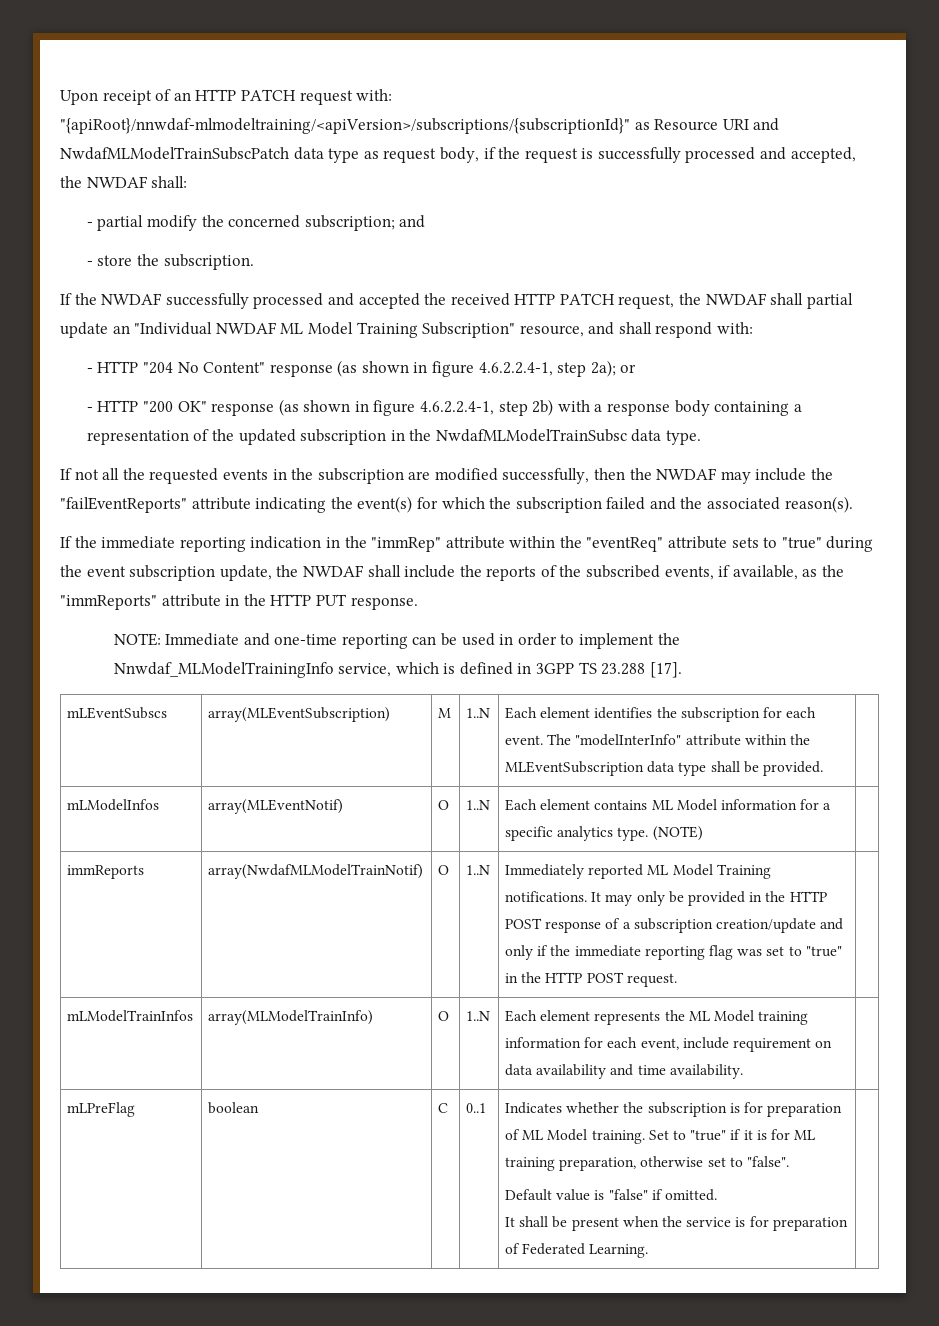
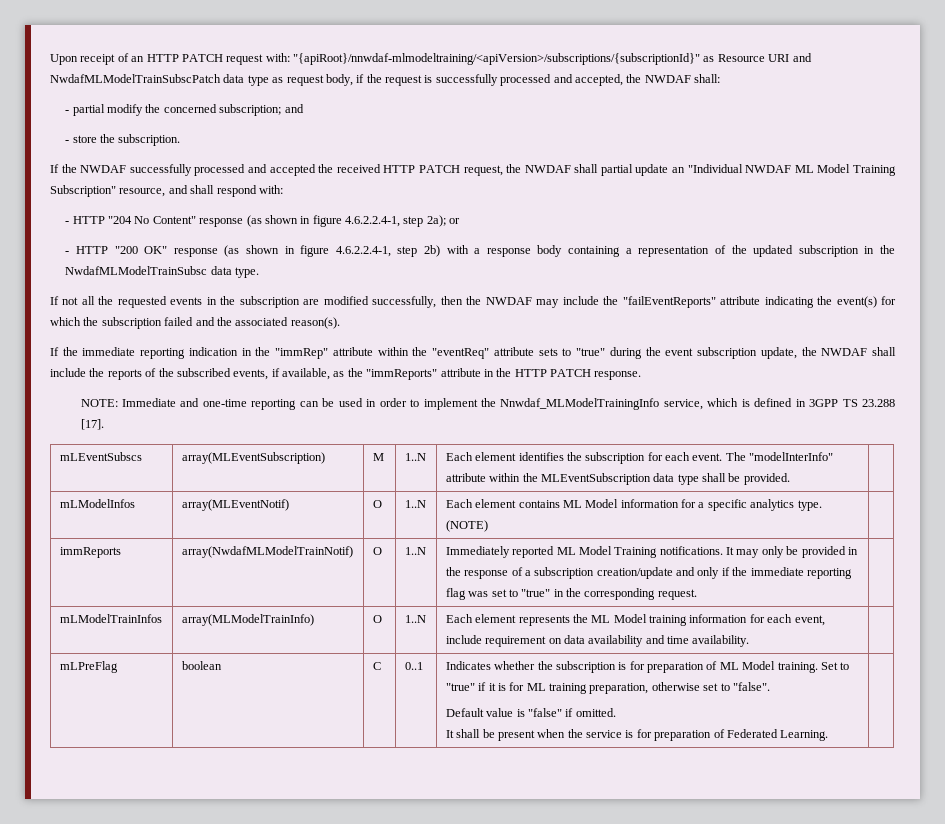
- If the immediate reporting indication in the "immRep" attribute within the "eventReq" attribute sets to "true" during the event subscription update, the NWDAF shall include the reports of the subscribed events, if available, as the "immReports" attribute in the HTTP PUT response.
+ If the immediate reporting indication in the "immRep" attribute within the "eventReq" attribute sets to "true" during the event subscription update, the NWDAF shall include the reports of the subscribed events, if available, as the "immReports" attribute in the HTTP PATCH response.
- immReports | array(NwdafMLModelTrainNotif) | O | 1..N | Immediately reported ML Model Training notifications. It may only be provided in the HTTP POST response of a subscription creation/update and only if the immediate reporting flag was set to "true" in the HTTP POST request. |
+ immReports | array(NwdafMLModelTrainNotif) | O | 1..N | Immediately reported ML Model Training notifications. It may only be provided in the response of a subscription creation/update and only if the immediate reporting flag was set to "true" in the corresponding request. |

